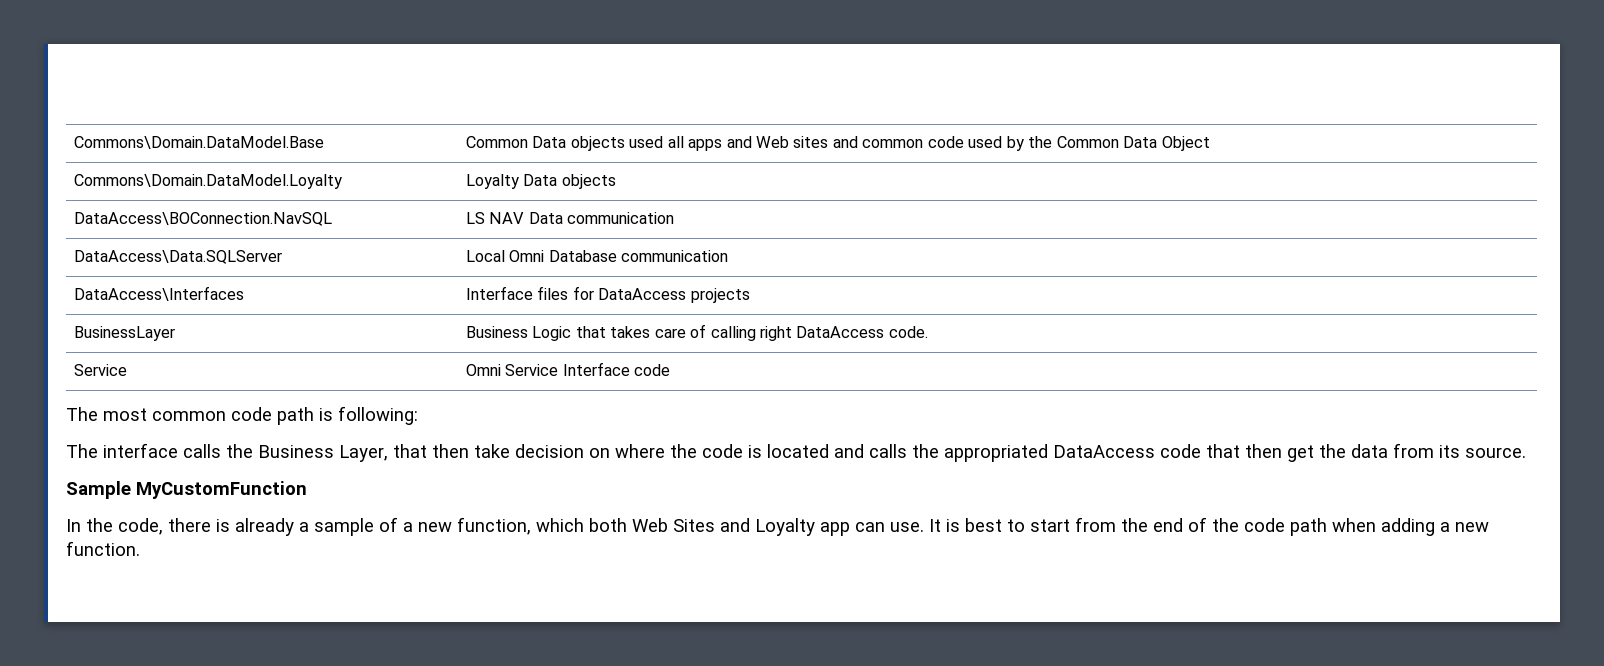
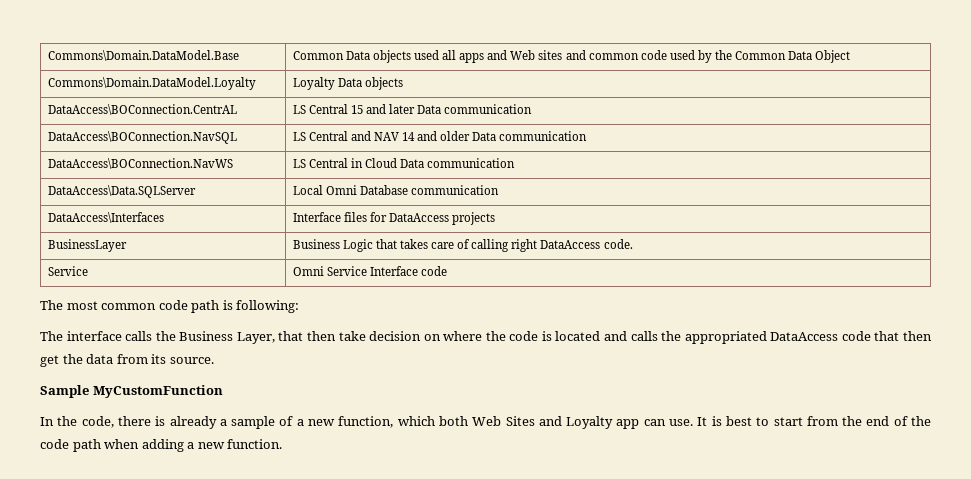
- DataAccess\BOConnection.NavSQL | LS NAV Data communication
+ DataAccess\BOConnection.CentrAL | LS Central 15 and later Data communication
+ DataAccess\BOConnection.NavSQL | LS Central and NAV 14 and older Data communication
+ DataAccess\BOConnection.NavWS | LS Central in Cloud Data communication

